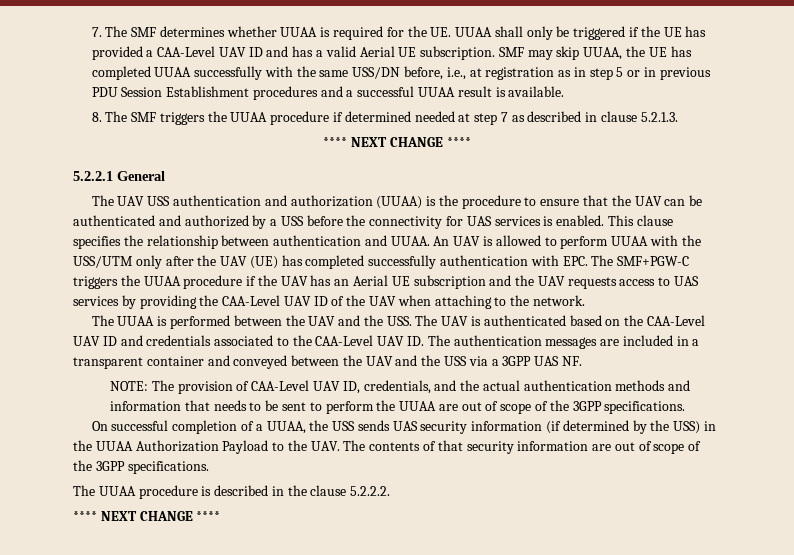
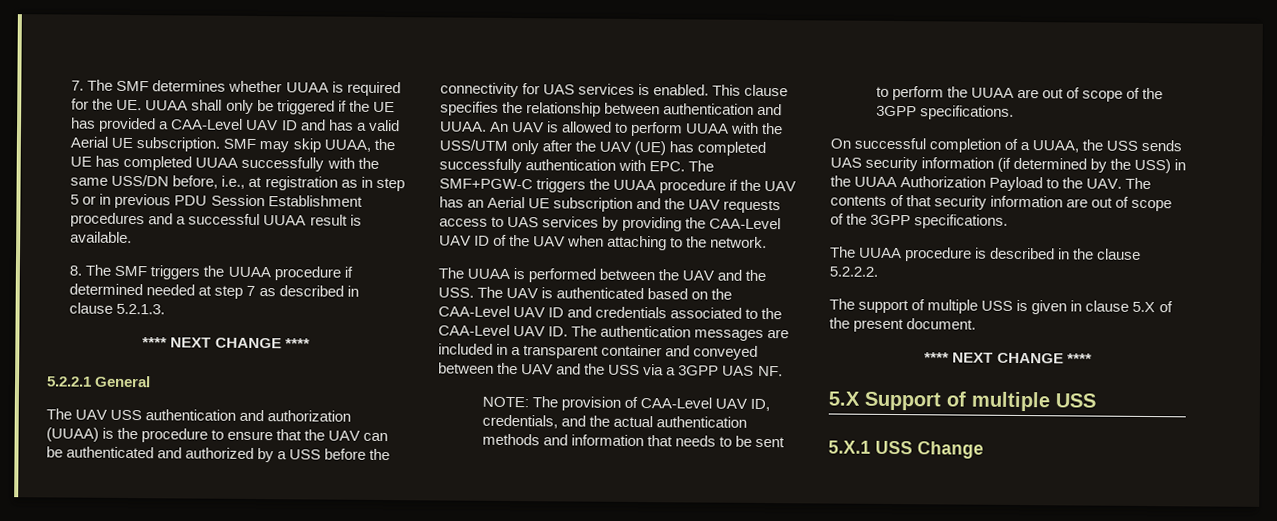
  The UUAA procedure is described in the clause 5.2.2.2.
+ The support of multiple USS is given in clause 5.X of the present document.
  **** NEXT CHANGE ****
+ 5.X Support of multiple USS
+ 5.X.1 USS Change

